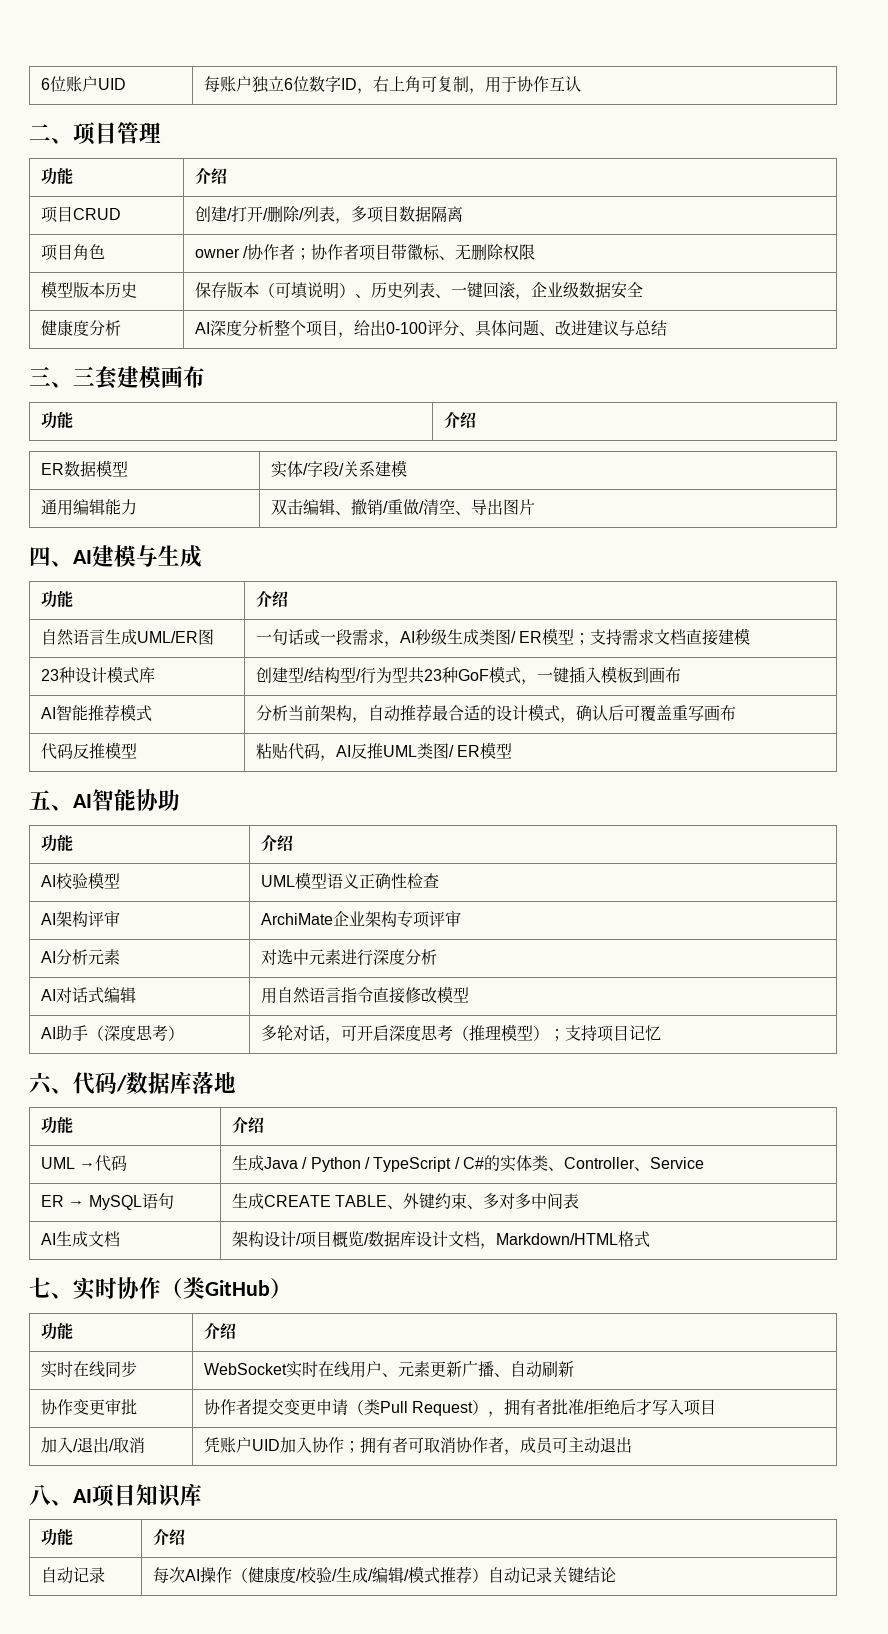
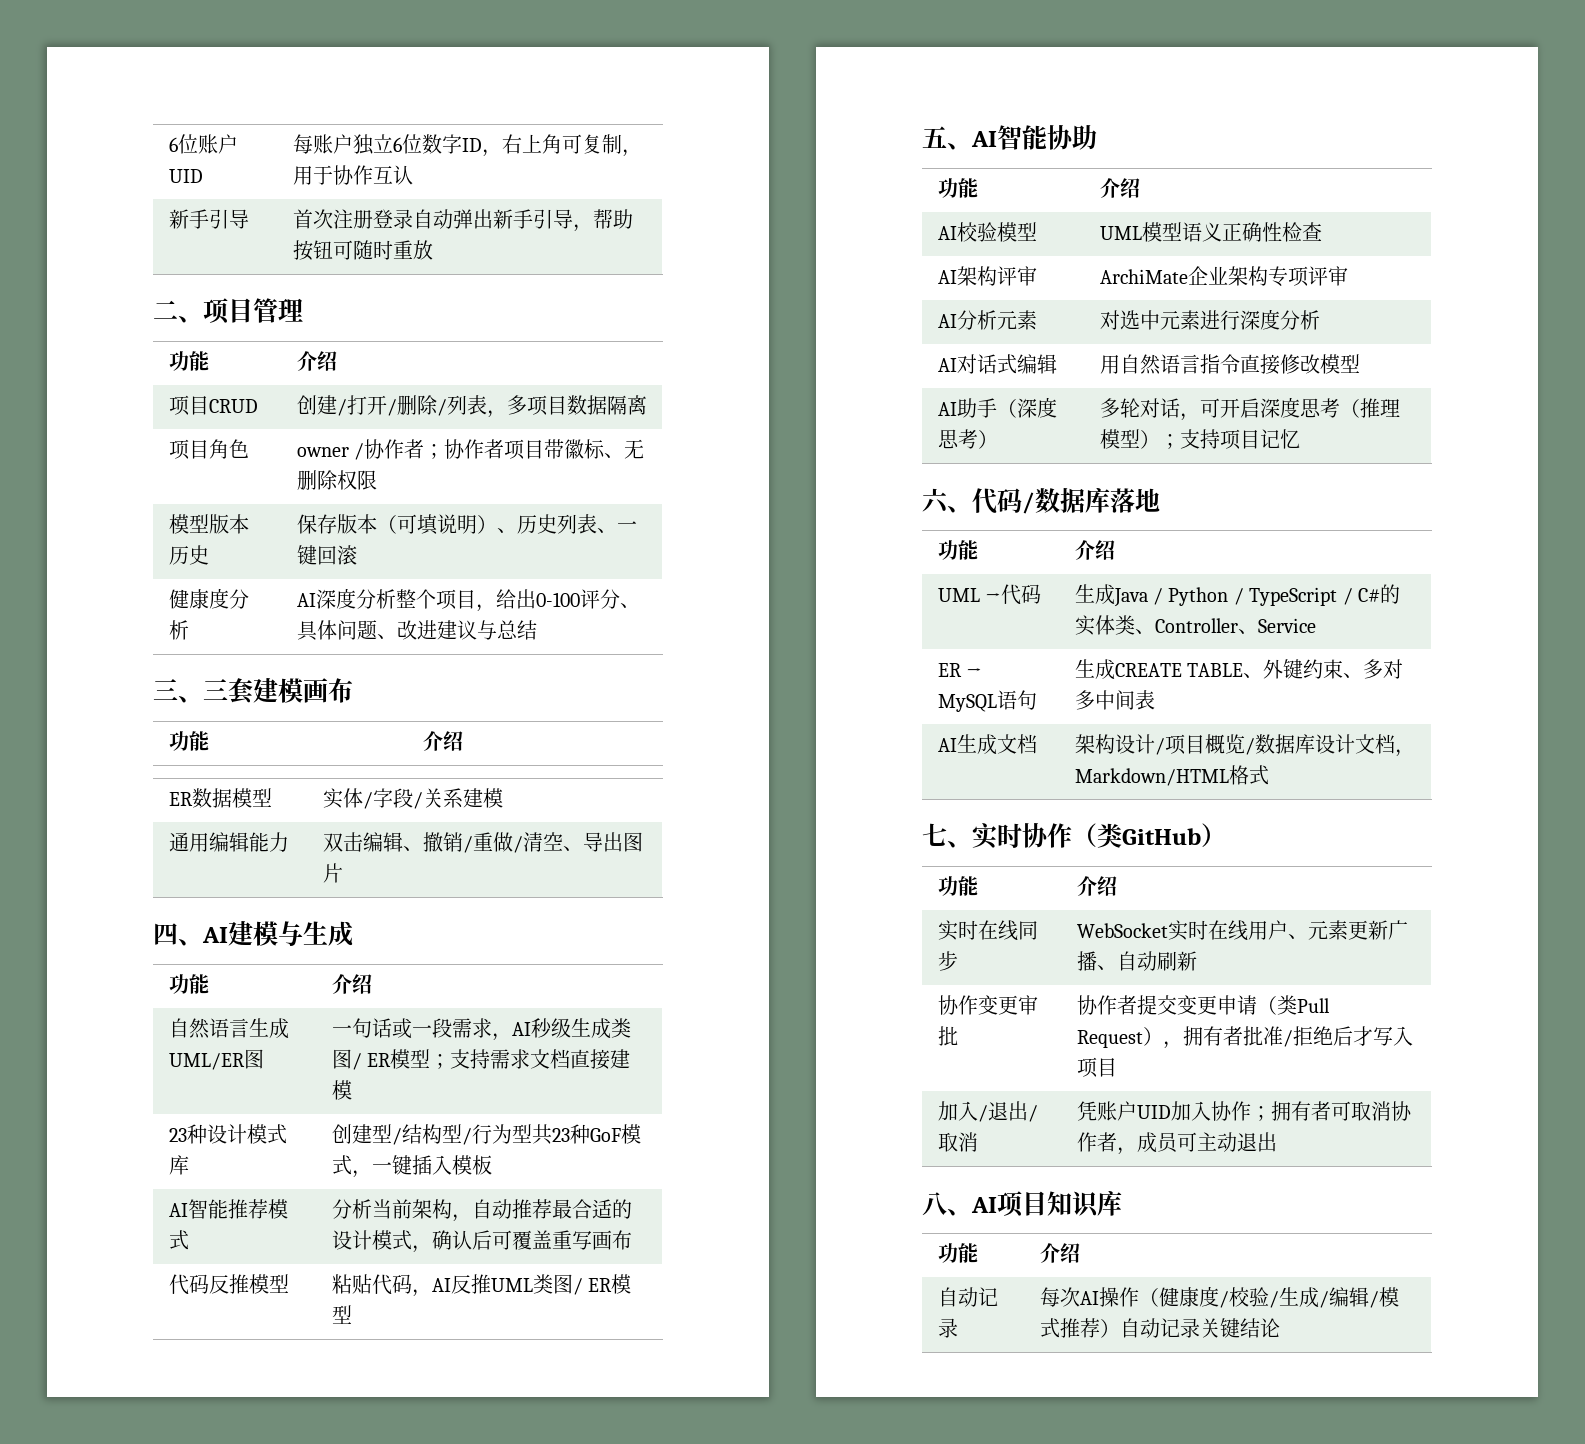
+ 新手引导 | 首次注册登录自动弹出新手引导，帮助按钮可随时重放
- 模型版本历史 | 保存版本（可填说明）、历史列表、一键回滚，企业级数据安全
+ 模型版本历史 | 保存版本（可填说明）、历史列表、一键回滚
- 23种设计模式库 | 创建型/结构型/行为型共23种GoF模式，一键插入模板到画布
+ 23种设计模式库 | 创建型/结构型/行为型共23种GoF模式，一键插入模板

